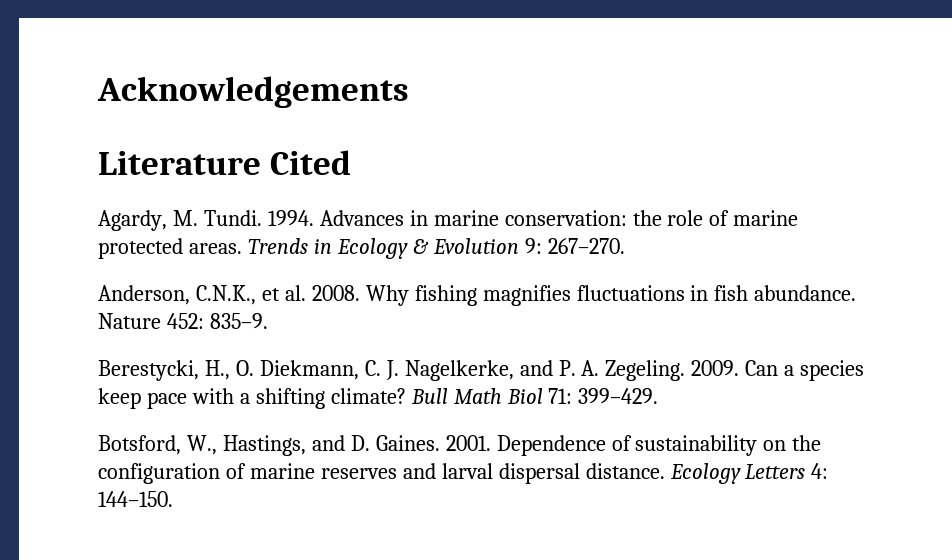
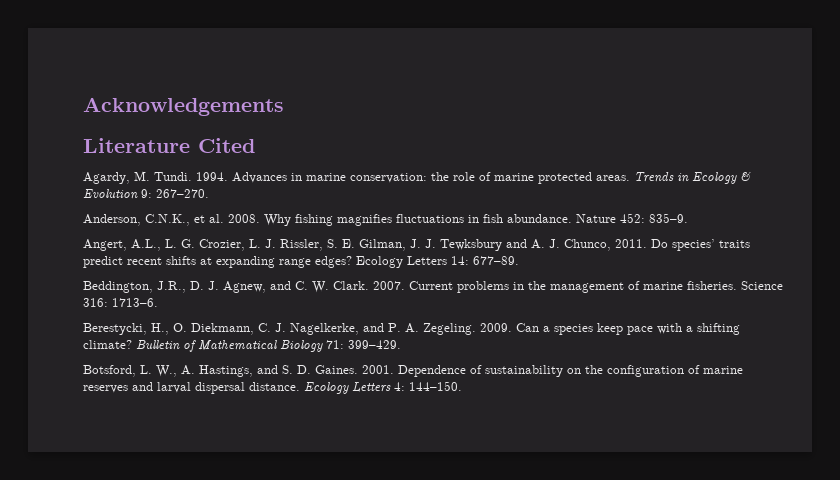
+ Angert, A.L., L. G. Crozier, L. J. Rissler, S. E. Gilman, J. J. Tewksbury and A. J. Chunco, 2011. Do species’ traits predict recent shifts at expanding range edges? Ecology Letters 14: 677–89.
+ Beddington, J.R., D. J. Agnew, and C. W. Clark. 2007. Current problems in the management of marine fisheries. Science 316: 1713–6.
- Bull Math Biol 71: 399–429.
+ Bulletin of Mathematical Biology 71: 399–429.
- Botsford, W., Hastings, and D. Gaines.
+ Botsford, L. W., A. Hastings, and S. D. Gaines.

